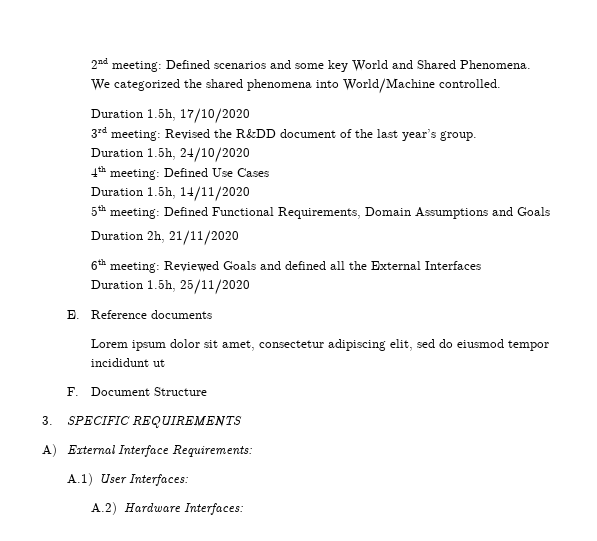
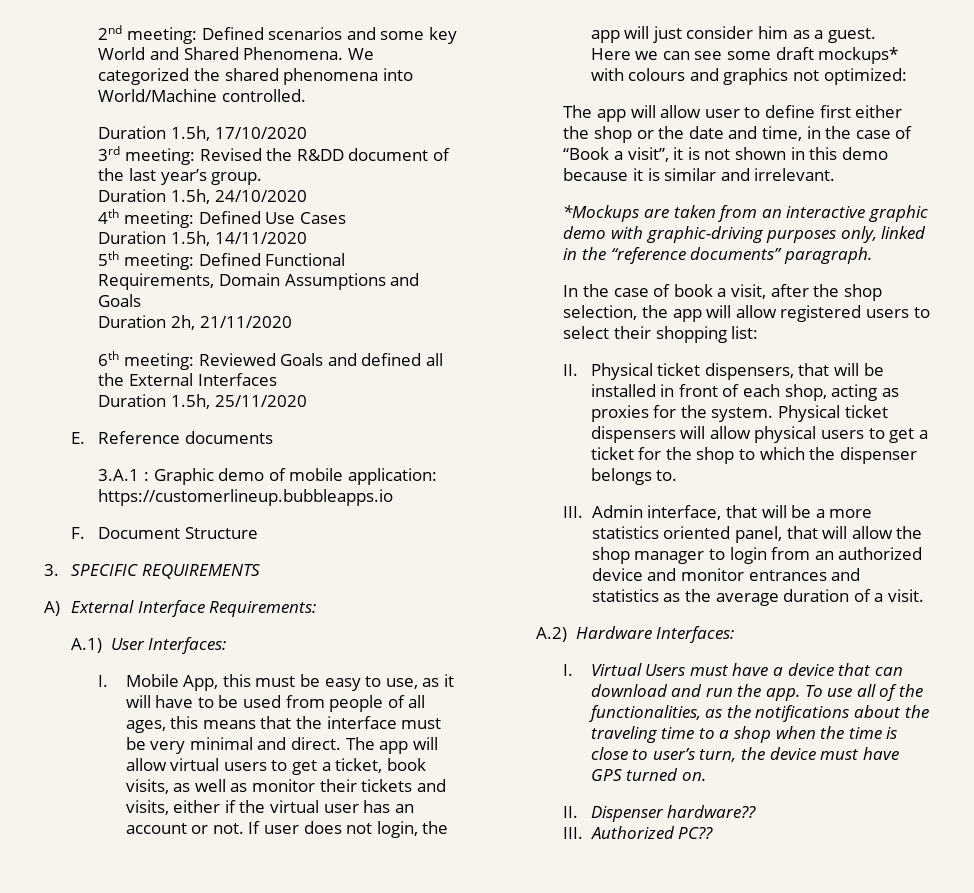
- Lorem ipsum dolor sit amet, consectetur adipiscing elit, sed do eiusmod tempor incididunt ut
+ 3.A.1 : Graphic demo of mobile application: https://customerlineup.bubbleapps.io
+ I. Mobile App, this must be easy to use, as it will have to be used from people of all ages, this means that the interface must be very minimal and direct. The app will allow virtual users to get a ticket, book visits, as well as monitor their tickets and visits, either if the virtual user has an account or not. If user does not login, the app will just consider him as a guest.
+ Here we can see some draft mockups* with colours and graphics not optimized:
+ The app will allow user to define first either the shop or the date and time, in the case of “Book a visit”, it is not shown in this demo because it is similar and irrelevant.
+ *Mockups are taken from an interactive graphic demo with graphic-driving purposes only, linked in the “reference documents” paragraph.
+ In the case of book a visit, after the shop selection, the app will allow registered users to select their shopping list:
+ II. Physical ticket dispensers, that will be installed in front of each shop, acting as proxies for the system. Physical ticket dispensers will allow physical users to get a ticket for the shop to which the dispenser belongs to.
+ III. Admin interface, that will be a more statistics oriented panel, that will allow the shop manager to login from an authorized device and monitor entrances and statistics as the average duration of a visit.
  A.2) Hardware Interfaces:
+ I. Virtual Users must have a device that can download and run the app. To use all of the functionalities, as the notifications about the traveling time to a shop when the time is close to user’s turn, the device must have GPS turned on.
+ II. Dispenser hardware??
+ III. Authorized PC??

